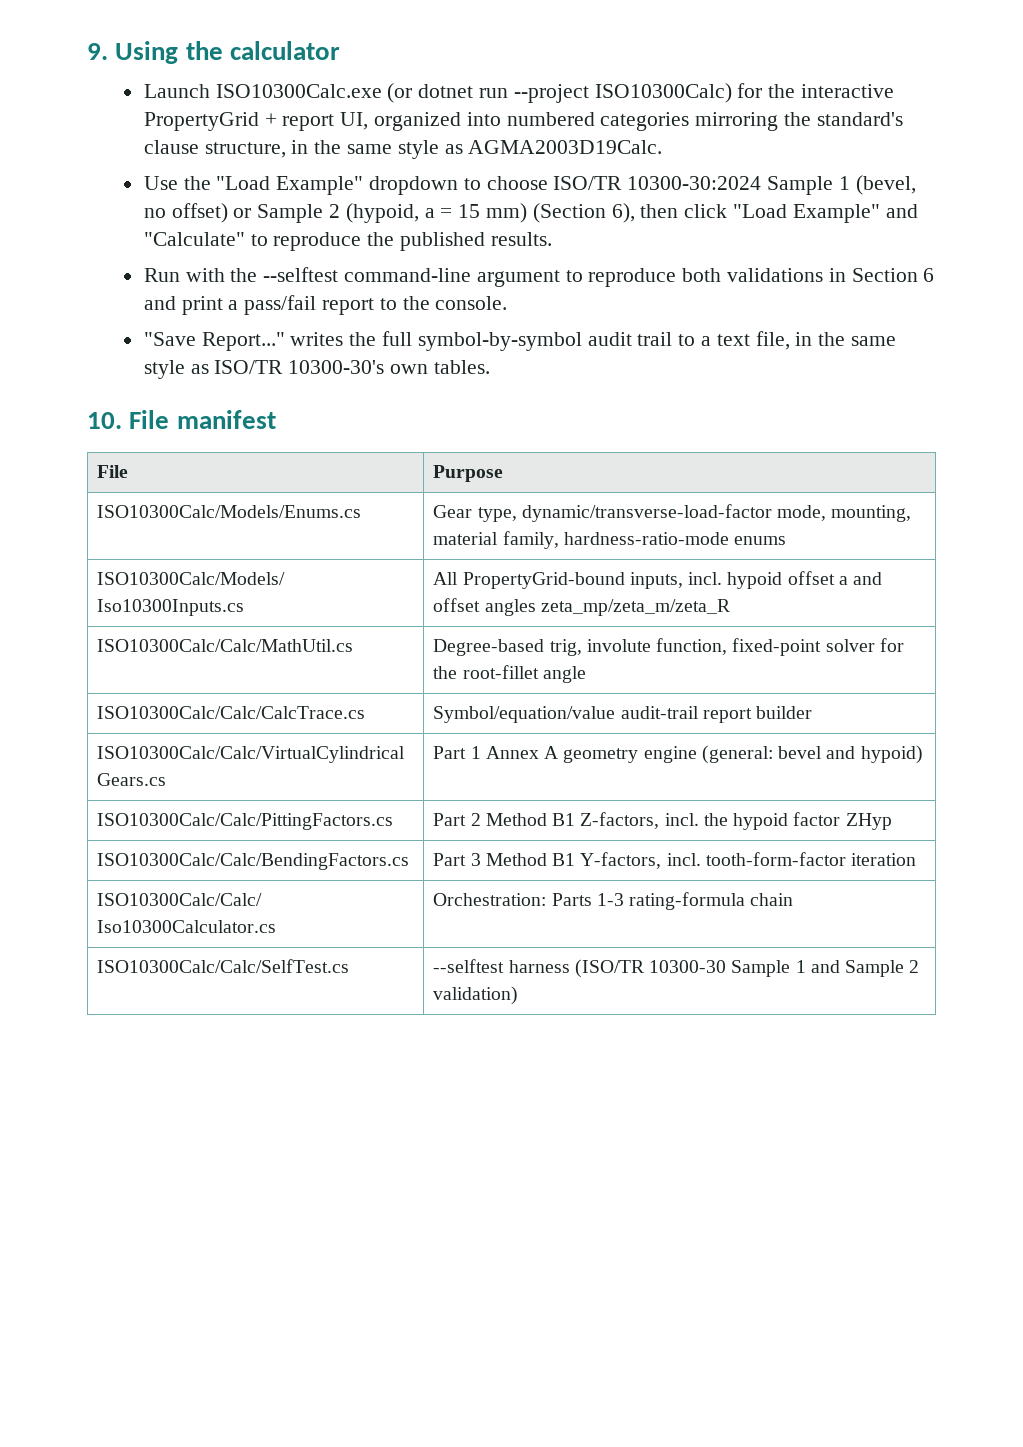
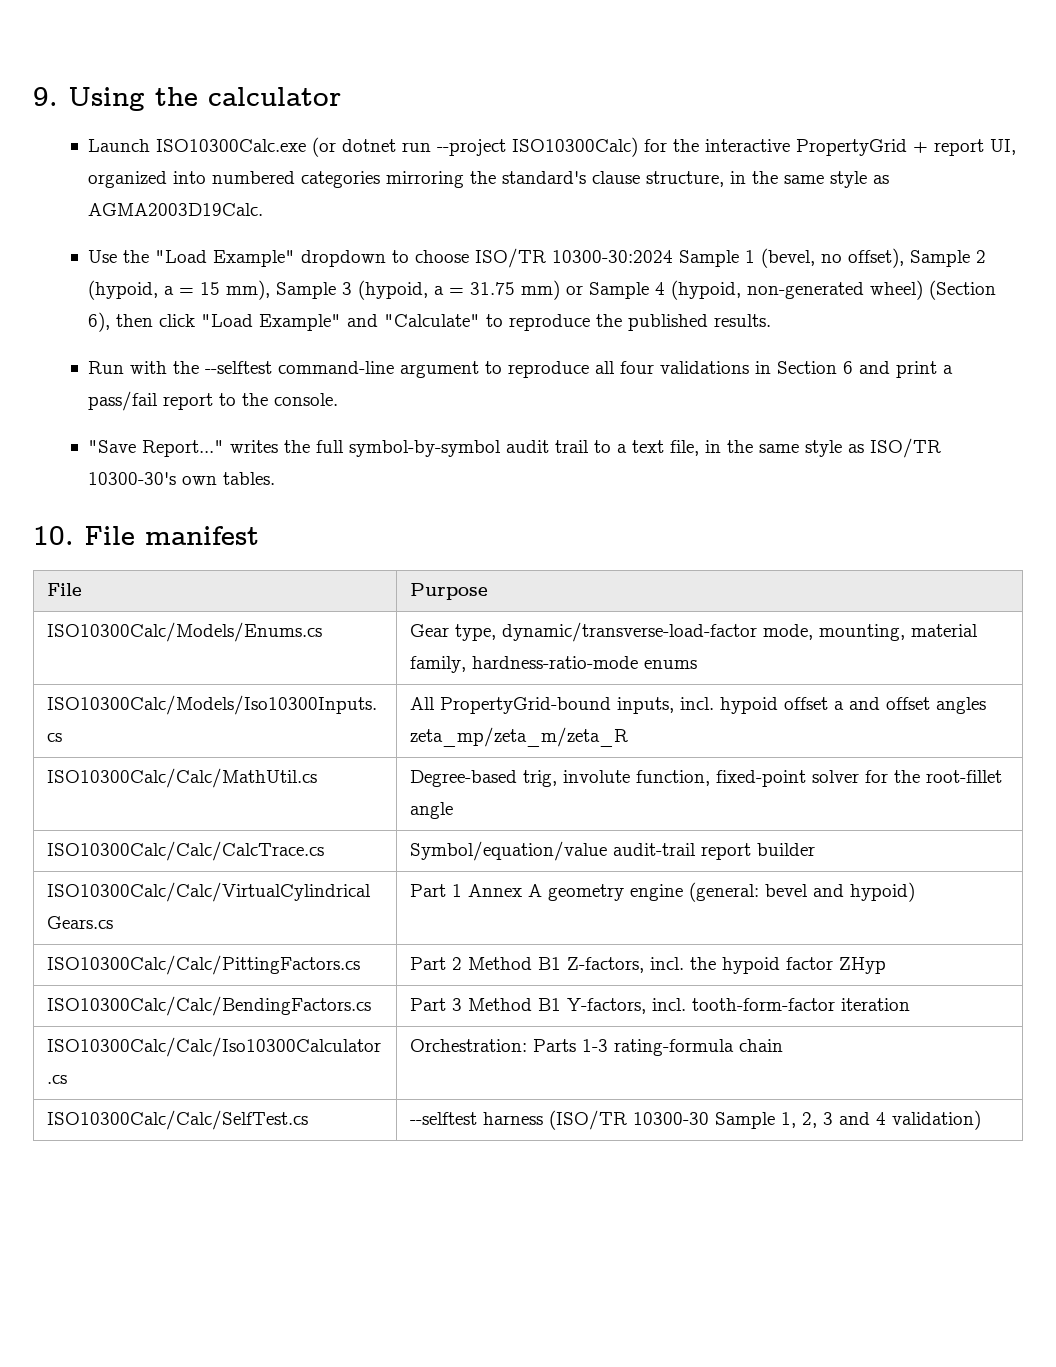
- Use the "Load Example" dropdown to choose ISO/TR 10300-30:2024 Sample 1 (bevel, no offset) or Sample 2 (hypoid, a = 15 mm) (Section 6), then click "Load Example" and "Calculate" to reproduce the published results.
+ Use the "Load Example" dropdown to choose ISO/TR 10300-30:2024 Sample 1 (bevel, no offset), Sample 2 (hypoid, a = 15 mm), Sample 3 (hypoid, a = 31.75 mm) or Sample 4 (hypoid, non-generated wheel) (Section 6), then click "Load Example" and "Calculate" to reproduce the published results.
- Run with the --selftest command-line argument to reproduce both validations in Section 6 and print a pass/fail report to the console.
+ Run with the --selftest command-line argument to reproduce all four validations in Section 6 and print a pass/fail report to the console.
- ISO10300Calc/Calc/SelfTest.cs | --selftest harness (ISO/TR 10300-30 Sample 1 and Sample 2 validation)
+ ISO10300Calc/Calc/SelfTest.cs | --selftest harness (ISO/TR 10300-30 Sample 1, 2, 3 and 4 validation)

